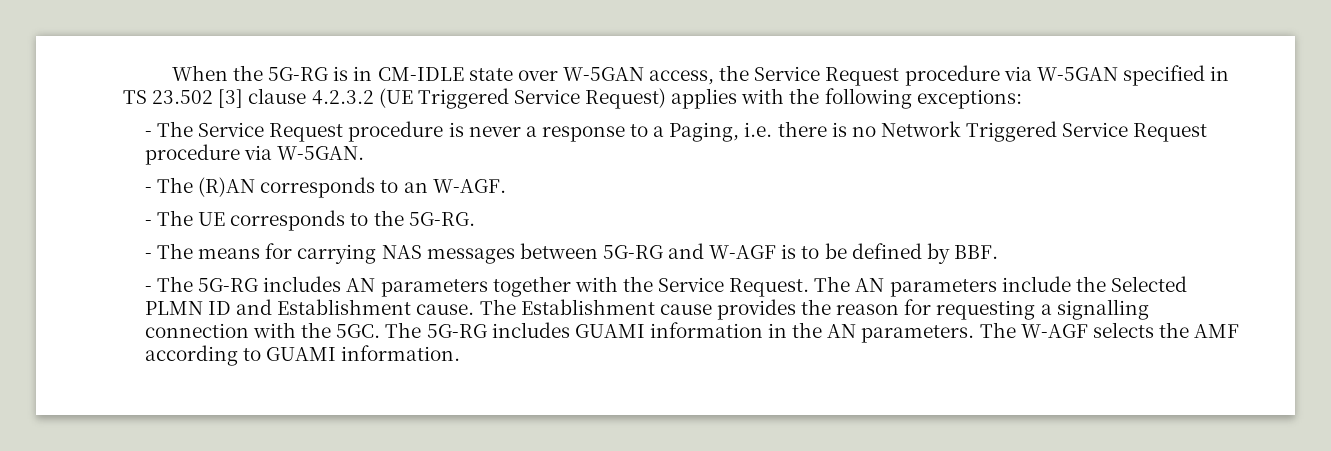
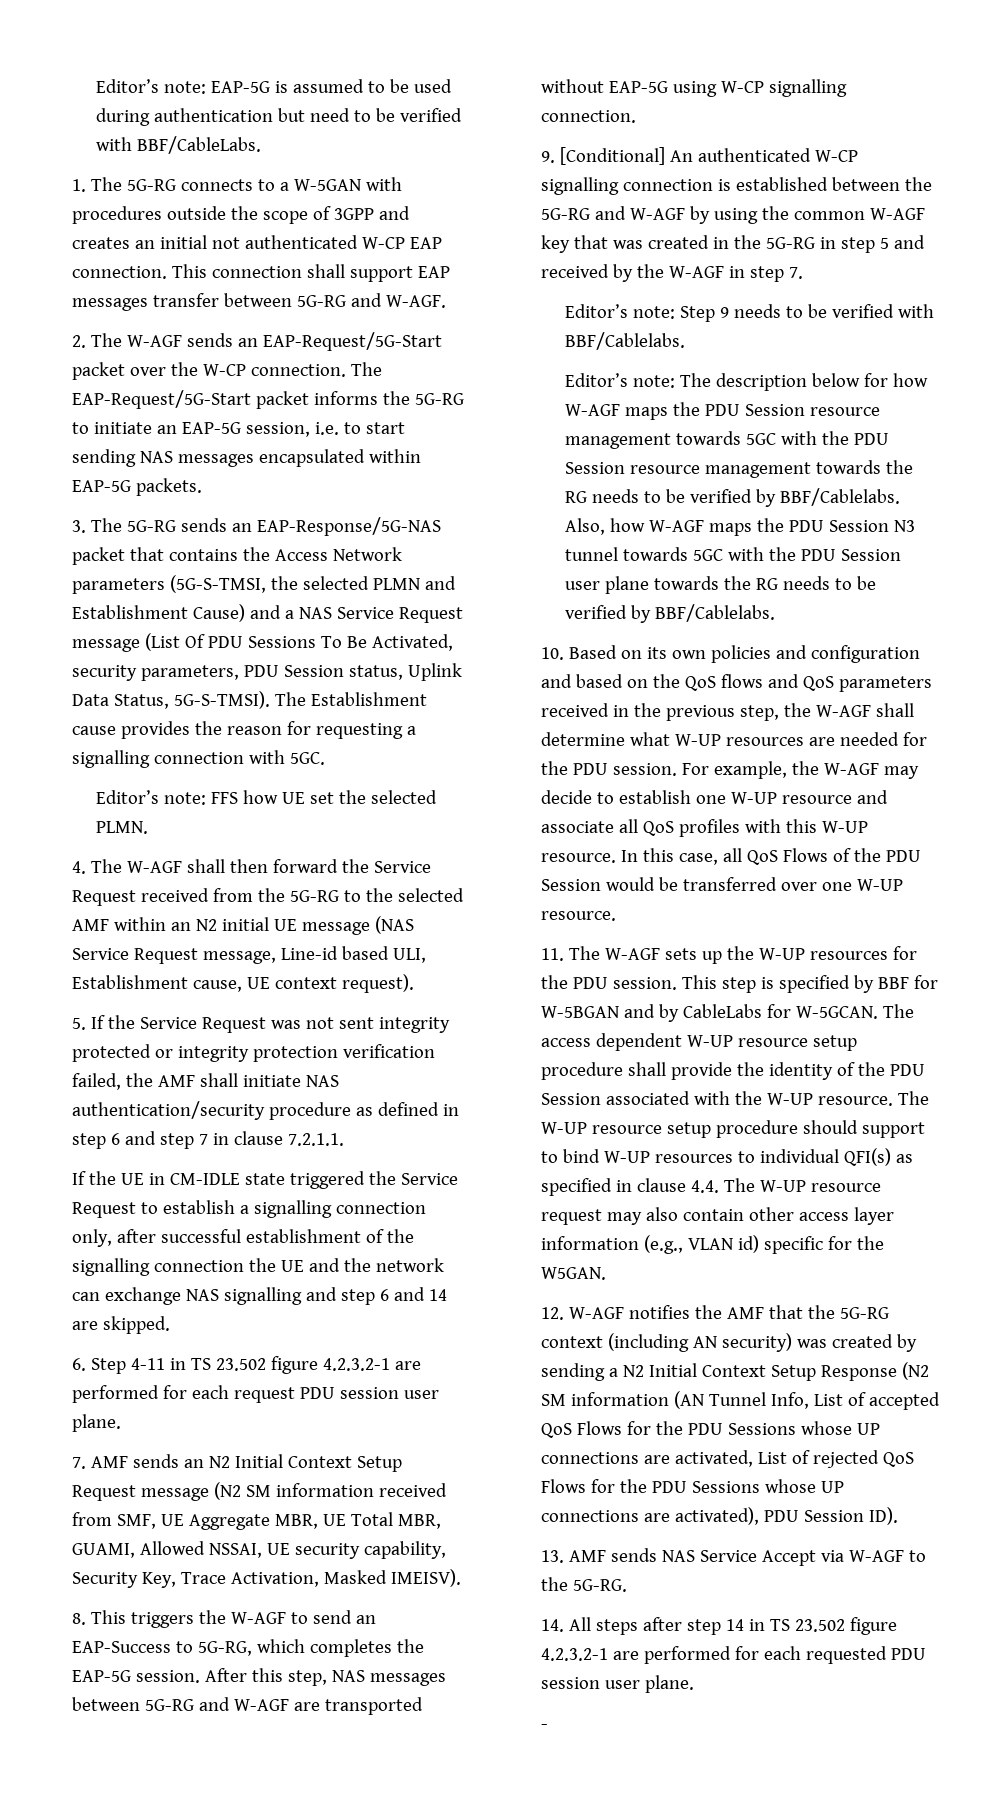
- When the 5G-RG is in CM-IDLE state over W-5GAN access, the Service Request procedure via W-5GAN specified in TS 23.502 [3] clause 4.2.3.2 (UE Triggered Service Request) applies with the following exceptions:
- - The Service Request procedure is never a response to a Paging, i.e. there is no Network Triggered Service Request procedure via W-5GAN.
- - The (R)AN corresponds to an W-AGF.
- - The UE corresponds to the 5G-RG.
- - The means for carrying NAS messages between 5G-RG and W-AGF is to be defined by BBF.
- - The 5G-RG includes AN parameters together with the Service Request. The AN parameters include the Selected PLMN ID and Establishment cause.
+ Editor’s note: EAP-5G is assumed to be used during authentication but need to be verified with BBF/CableLabs.
+ 1. The 5G-RG connects to a W-5GAN with procedures outside the scope of 3GPP and creates an initial not authenticated W-CP EAP connection. This connection shall support EAP messages transfer between 5G-RG and W-AGF.
+ 2. The W-AGF sends an EAP-Request/5G-Start packet over the W-CP connection. The EAP-Request/5G-Start packet informs the 5G-RG to initiate an EAP-5G session, i.e. to start sending NAS messages encapsulated within EAP-5G packets.
+ 3. The 5G-RG sends an EAP-Response/5G-NAS packet that contains the Access Network parameters (5G-S-TMSI, the selected PLMN and Establishment Cause) and a NAS Service Request message (List Of PDU Sessions To Be Activated, security parameters, PDU Session status, Uplink Data Status, 5G-S-TMSI).
- The Establishment cause provides the reason for requesting a signalling connection with the 5GC. The 5G-RG includes GUAMI information in the AN parameters. The W-AGF selects the AMF according to GUAMI information.
+ The Establishment cause provides the reason for requesting a signalling connection with 5GC.
+ Editor’s note: FFS how UE set the selected PLMN.
+ 4. The W-AGF shall then forward the Service Request received from the 5G-RG to the selected AMF within an N2 initial UE message (NAS Service Request message, Line-id based ULI, Establishment cause, UE context request).
+ 5. If the Service Request was not sent integrity protected or integrity protection verification failed, the AMF shall initiate NAS authentication/security procedure as defined in step 6 and step 7 in clause 7.2.1.1.
+ If the UE in CM-IDLE state triggered the Service Request to establish a signalling connection only, after successful establishment of the signalling connection the UE and the network can exchange NAS signalling and step 6 and 14 are skipped.
+ 6. Step 4-11 in TS 23.502 figure 4.2.3.2-1 are performed for each request PDU session user plane.
+ 7. AMF sends an N2 Initial Context Setup Request message (N2 SM information received from SMF, UE Aggregate MBR, UE Total MBR, GUAMI, Allowed NSSAI, UE security capability, Security Key, Trace Activation, Masked IMEISV).
+ 8. This triggers the W-AGF to send an EAP-Success to 5G-RG, which completes the EAP-5G session. After this step, NAS messages between 5G-RG and W-AGF are transported without EAP-5G using W-CP signalling connection.
+ 9. [Conditional] An authenticated W-CP signalling connection is established between the 5G-RG and W-AGF by using the common W-AGF key that was created in the 5G-RG in step 5 and received by the W-AGF in step 7.
+ Editor’s note: Step 9 needs to be verified with BBF/Cablelabs.
+ Editor’s note: The description below for how W-AGF maps the PDU Session resource management towards 5GC with the PDU Session resource management towards the RG needs to be verified by BBF/Cablelabs. Also, how W-AGF maps the PDU Session N3 tunnel towards 5GC with the PDU Session user plane towards the RG needs to be verified by BBF/Cablelabs.
+ 10. Based on its own policies and configuration and based on the QoS flows and QoS parameters received in the previous step, the W-AGF shall determine what W-UP resources are needed for the PDU session. For example, the W-AGF may decide to establish one W-UP resource and associate all QoS profiles with this W-UP resource. In this case, all QoS Flows of the PDU Session would be transferred over one W-UP resource.
+ 11. The W-AGF sets up the W-UP resources for the PDU session. This step is specified by BBF for W-5BGAN and by CableLabs for W-5GCAN. The access dependent W-UP resource setup procedure shall provide the identity of the PDU Session associated with the W-UP resource. The W-UP resource setup procedure should support to bind W-UP resources to individual QFI(s) as specified in clause 4.4. The W-UP resource request may also contain other access layer information (e.g., VLAN id) specific for the W5GAN.
+ 12. W-AGF notifies the AMF that the 5G-RG context (including AN security) was created by sending a N2 Initial Context Setup Response (N2 SM information (AN Tunnel Info, List of accepted QoS Flows for the PDU Sessions whose UP connections are activated, List of rejected QoS Flows for the PDU Sessions whose UP connections are activated), PDU Session ID).
+ 13. AMF sends NAS Service Accept via W-AGF to the 5G-RG.
+ 14. All steps after step 14 in TS 23.502 figure 4.2.3.2-1 are performed for each requested PDU session user plane.
+ -

